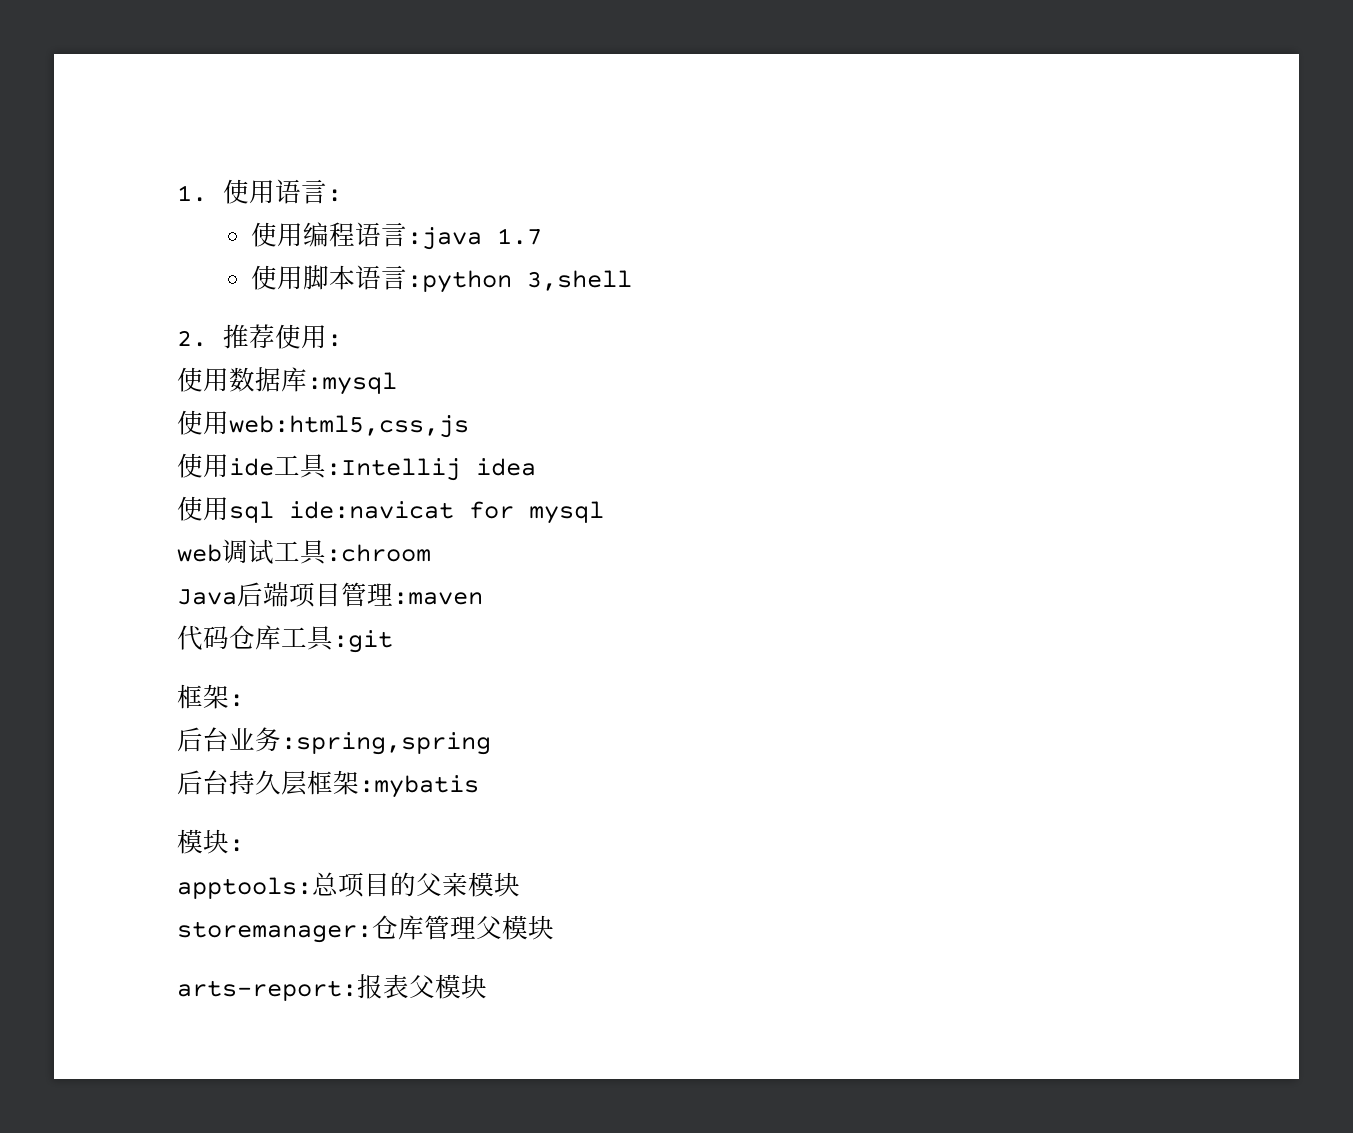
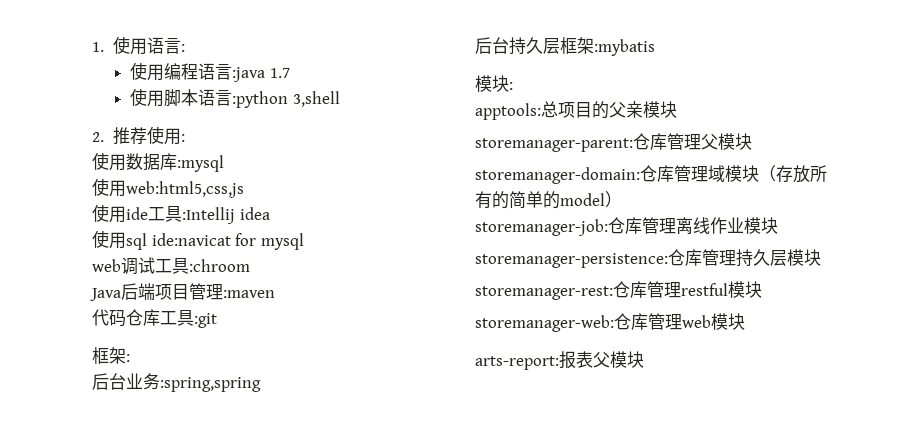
- storemanager:仓库管理父模块
+ storemanager-parent:仓库管理父模块
+ storemanager-domain:仓库管理域模块（存放所有的简单的model）
+ storemanager-job:仓库管理离线作业模块
+ storemanager-persistence:仓库管理持久层模块
+ storemanager-rest:仓库管理restful模块
+ storemanager-web:仓库管理web模块

